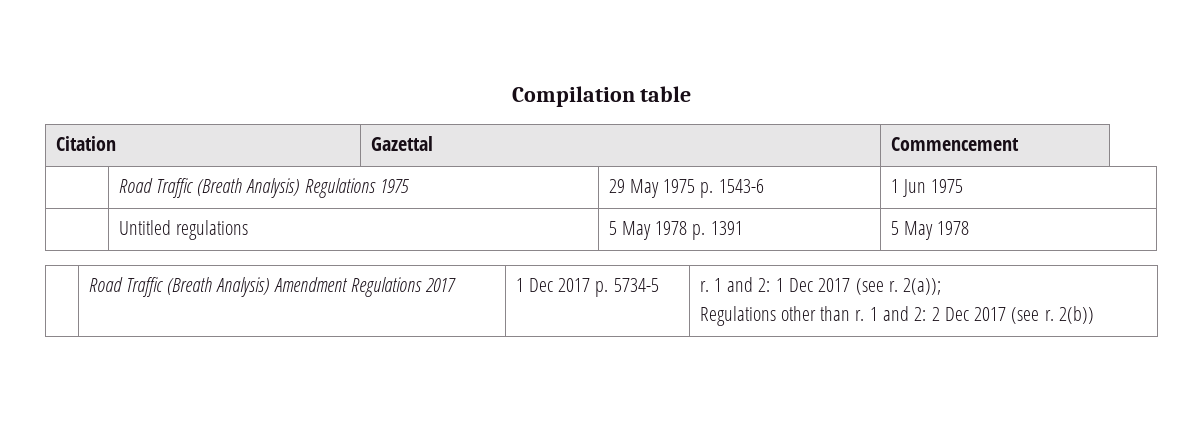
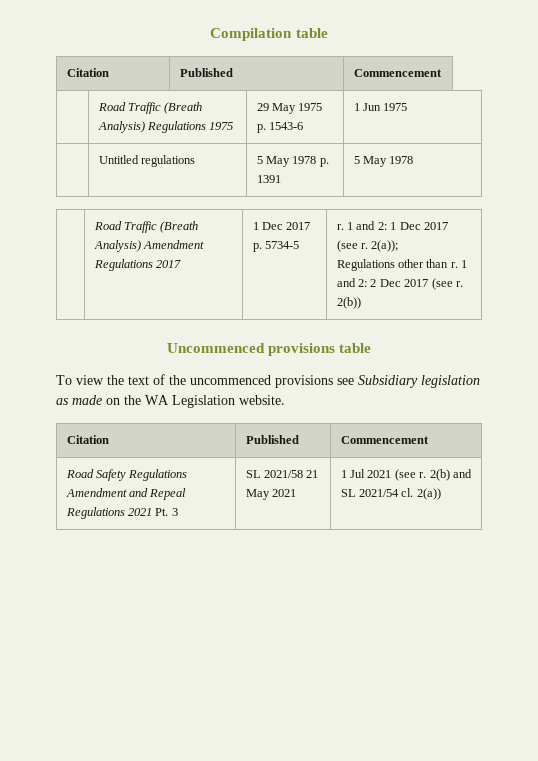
  Compilation table
- Citation | Gazettal | Commencement
+ Citation | Published | Commencement
+ Uncommenced provisions table
+ To view the text of the uncommenced provisions see Subsidiary legislation as made on the WA Legislation website.
+ Citation | Published | Commencement
+ Road Safety Regulations Amendment and Repeal Regulations 2021 Pt. 3 | SL 2021/58 21 May 2021 | 1 Jul 2021 (see r. 2(b) and SL 2021/54 cl. 2(a))

